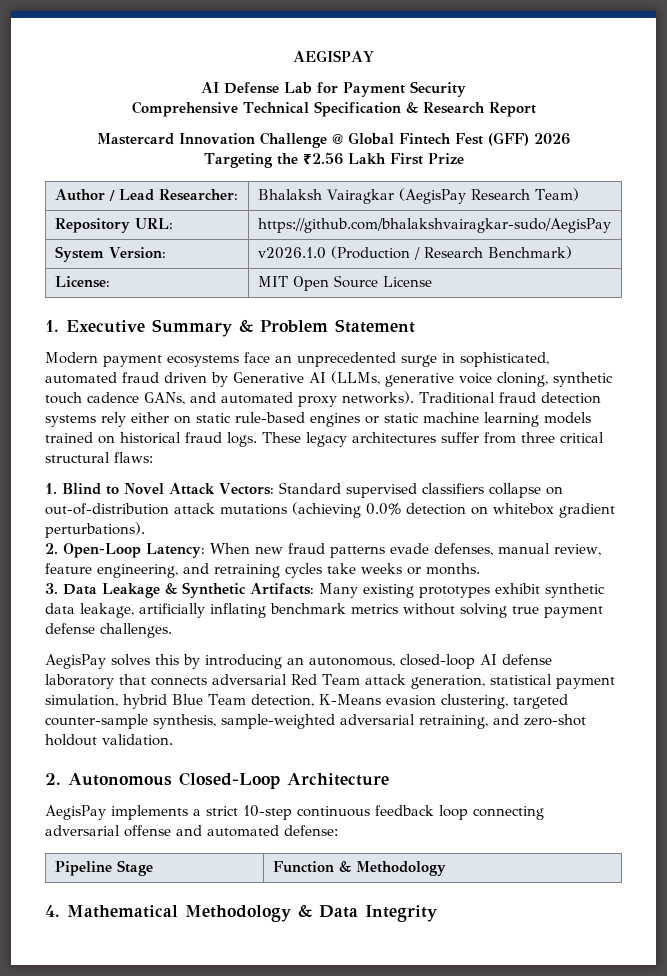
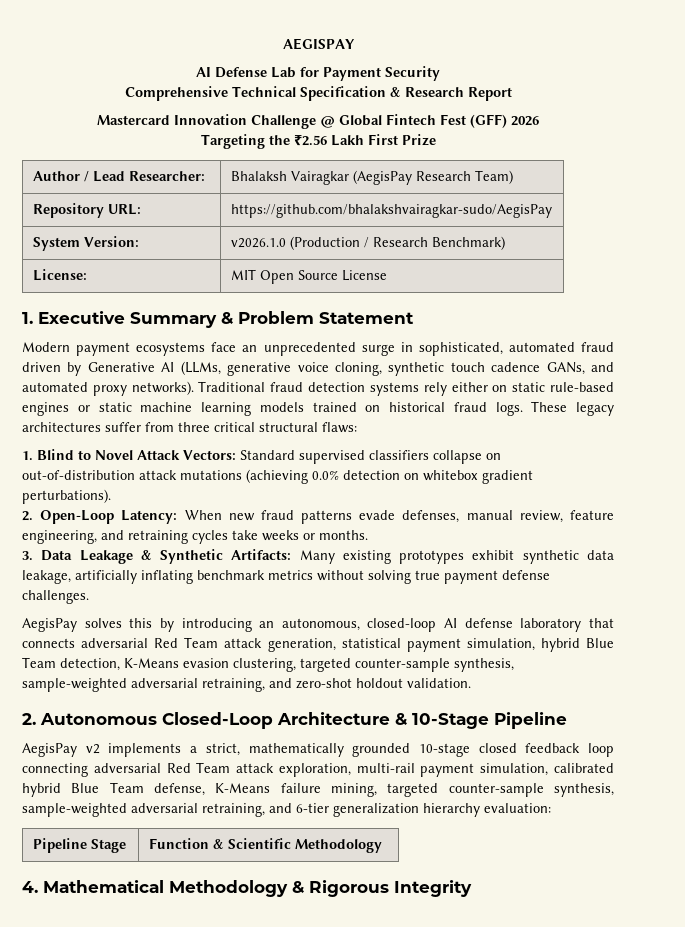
- 2. Autonomous Closed-Loop Architecture
- AegisPay implements a strict 10-step continuous feedback loop connecting adversarial offense and automated defense:
+ 2. Autonomous Closed-Loop Architecture & 10-Stage Pipeline
+ AegisPay v2 implements a strict, mathematically grounded 10-stage closed feedback loop connecting adversarial Red Team attack exploration, multi-rail payment simulation, calibrated hybrid Blue Team defense, K-Means failure mining, targeted counter-sample synthesis, sample-weighted adversarial retraining, and 6-tier generalization hierarchy evaluation:
- Pipeline Stage | Function & Methodology
+ Pipeline Stage | Function & Scientific Methodology
- 4. Mathematical Methodology & Data Integrity
+ 4. Mathematical Methodology & Rigorous Integrity

